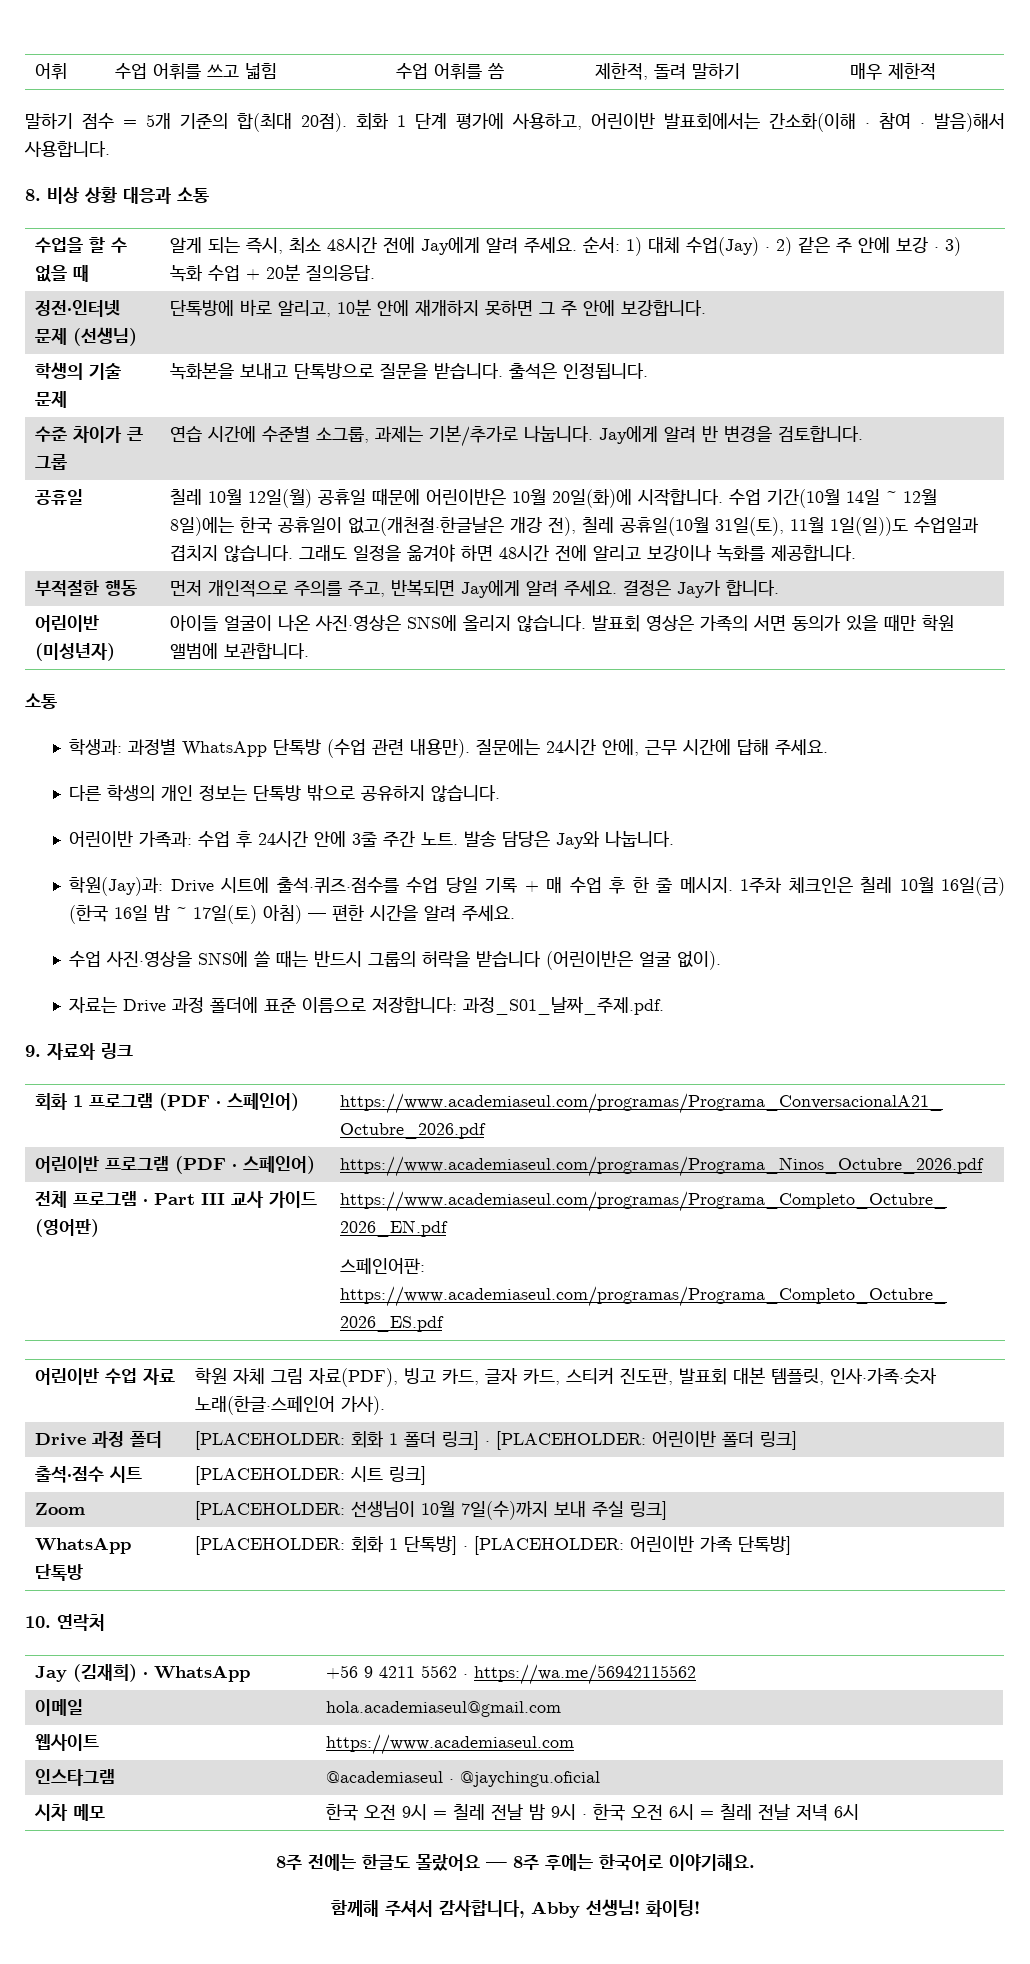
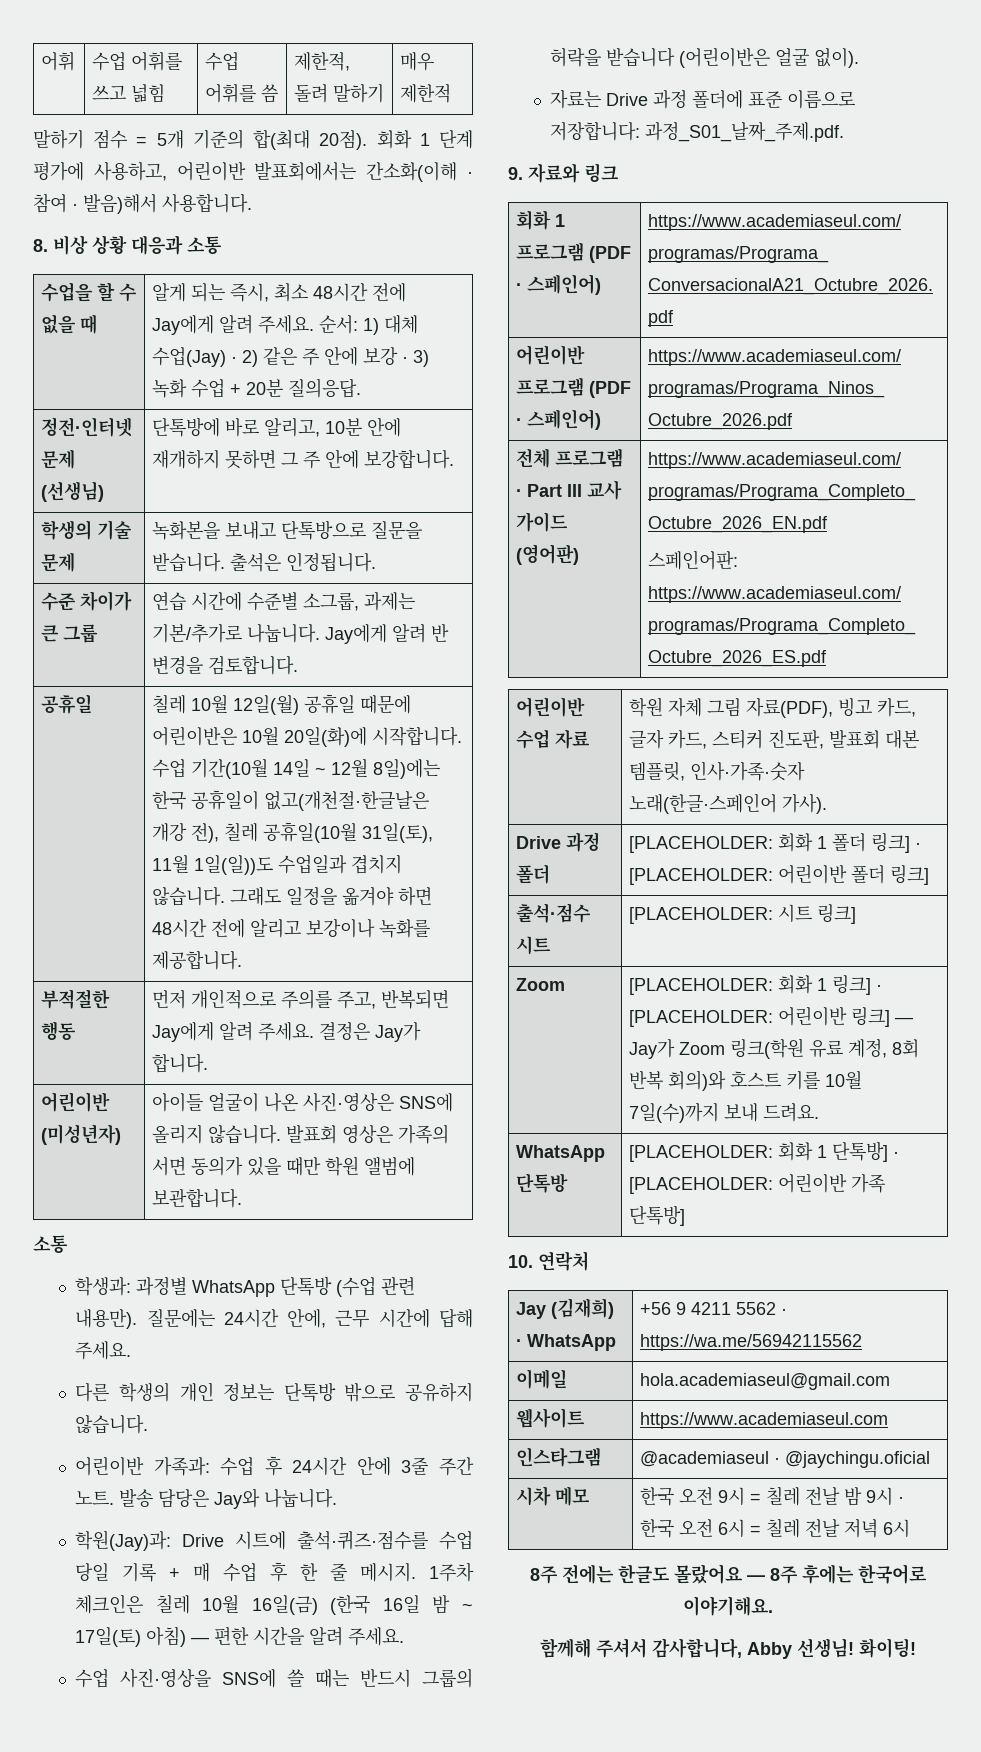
- Zoom | [PLACEHOLDER: 선생님이 10월 7일(수)까지 보내 주실 링크]
+ Zoom | [PLACEHOLDER: 회화 1 링크] · [PLACEHOLDER: 어린이반 링크] — Jay가 Zoom 링크(학원 유료 계정, 8회 반복 회의)와 호스트 키를 10월 7일(수)까지 보내 드려요.

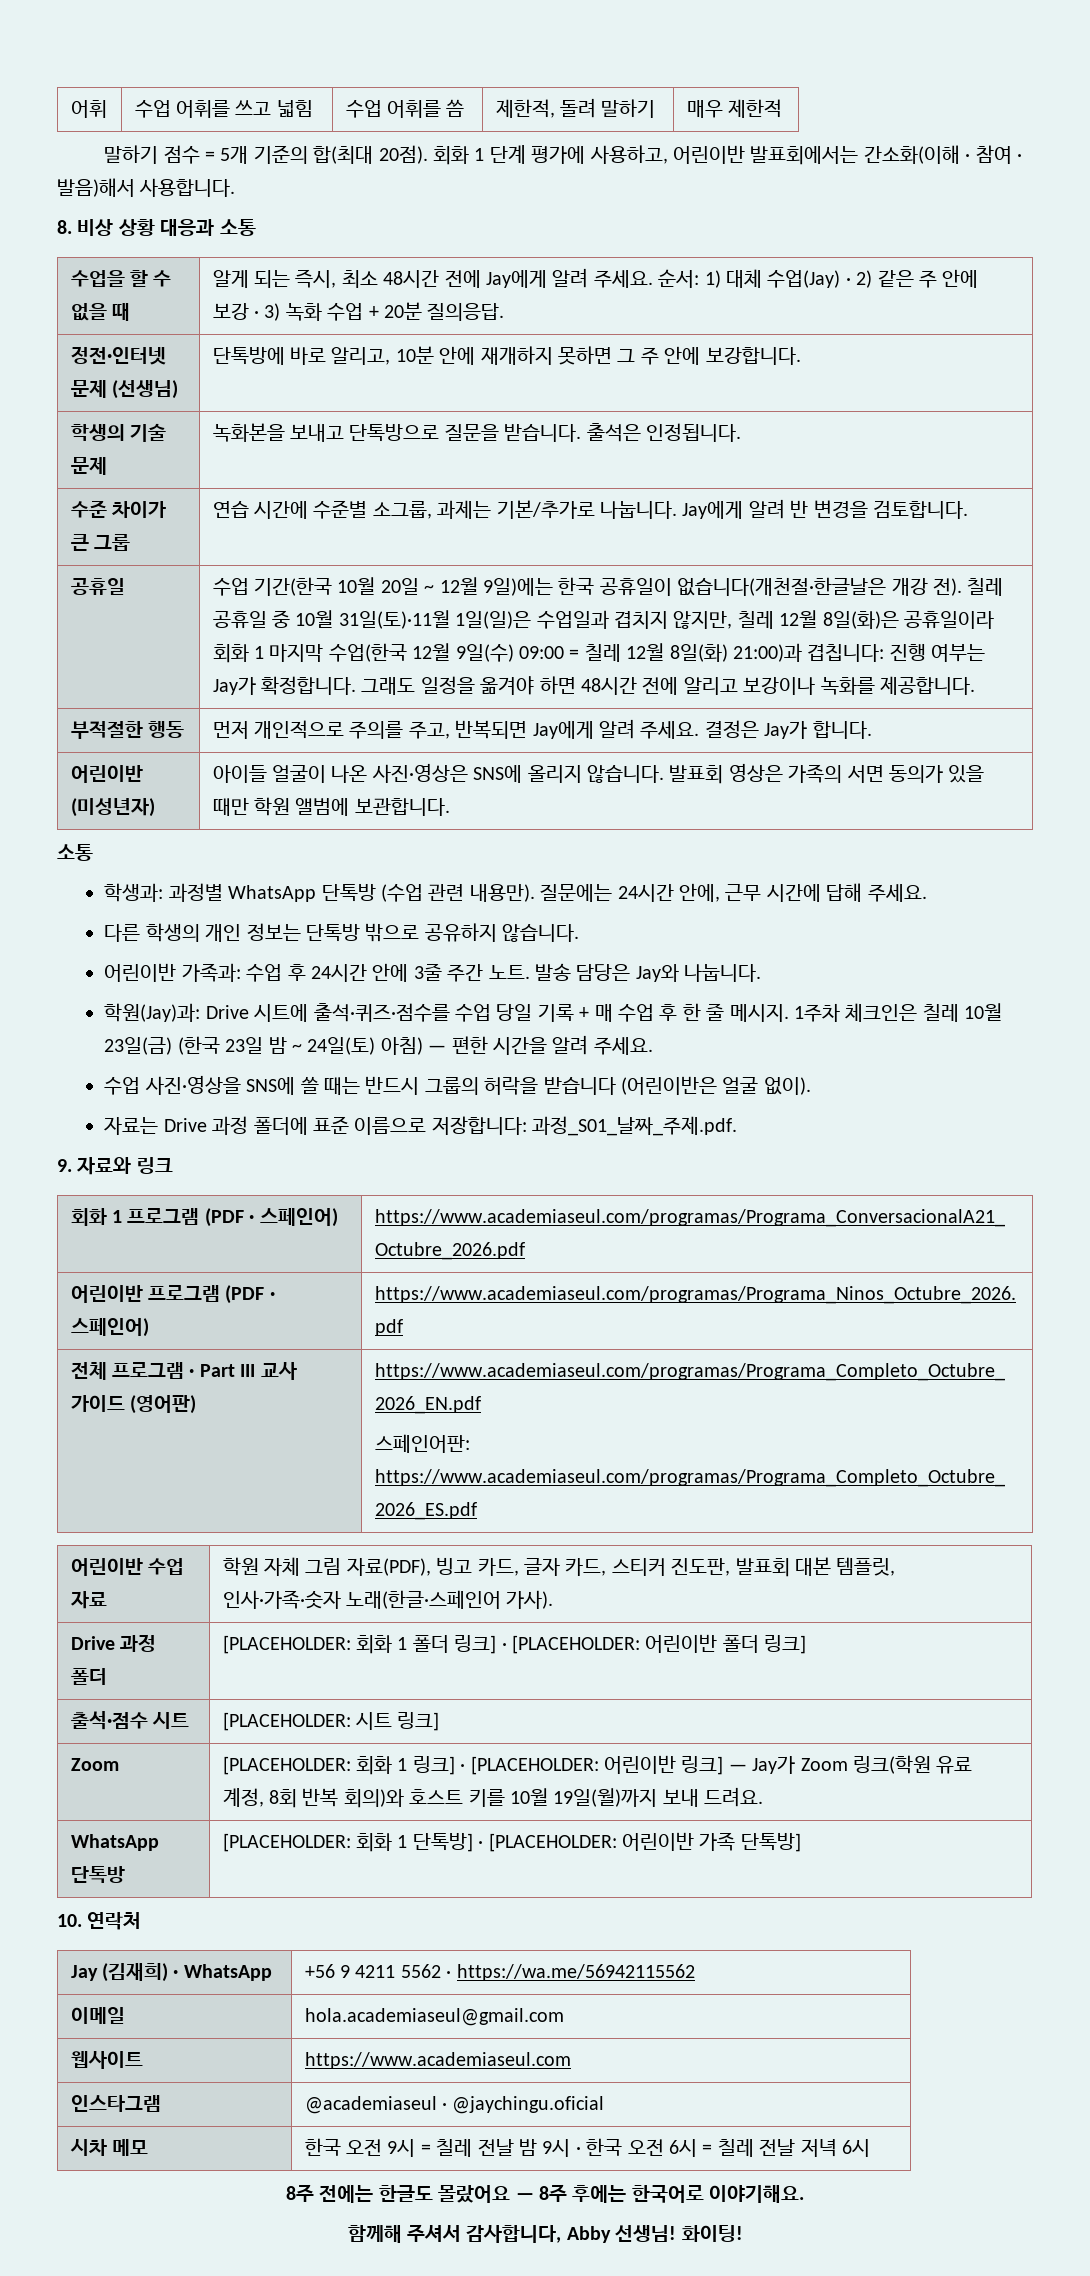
- 칠레 10월 12일(월) 공휴일 때문에 어린이반은 10월 20일(화)에 시작합니다. 수업 기간(10월 14일 ~ 12월 8일)에는 한국 공휴일이 없고(개천절·한글날은 개강 전), 칠레 공휴일(10월 31일(토), 11월 1일(일))도 수업일과 겹치지 않습니다.
+ 수업 기간(한국 10월 20일 ~ 12월 9일)에는 한국 공휴일이 없습니다(개천절·한글날은 개강 전). 칠레 공휴일 중 10월 31일(토)·11월 1일(일)은 수업일과 겹치지 않지만, 칠레 12월 8일(화)은 공휴일이라 회화 1 마지막 수업(한국 12월 9일(수) 09:00 = 칠레 12월 8일(화) 21:00)과 겹칩니다: 진행 여부는 Jay가 확정합니다.
- 1주차 체크인은 칠레 10월 16일(금) (한국 16일 밤 ~ 17일(토) 아침) — 편한 시간을 알려 주세요.
+ 1주차 체크인은 칠레 10월 23일(금) (한국 23일 밤 ~ 24일(토) 아침) — 편한 시간을 알려 주세요.
- Zoom | [PLACEHOLDER: 회화 1 링크] · [PLACEHOLDER: 어린이반 링크] — Jay가 Zoom 링크(학원 유료 계정, 8회 반복 회의)와 호스트 키를 10월 7일(수)까지 보내 드려요.
+ Zoom | [PLACEHOLDER: 회화 1 링크] · [PLACEHOLDER: 어린이반 링크] — Jay가 Zoom 링크(학원 유료 계정, 8회 반복 회의)와 호스트 키를 10월 19일(월)까지 보내 드려요.

